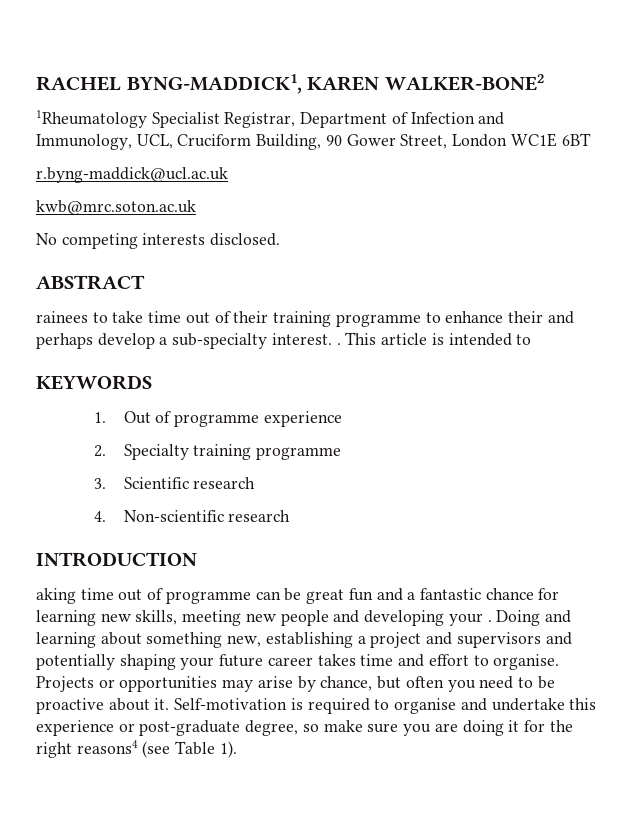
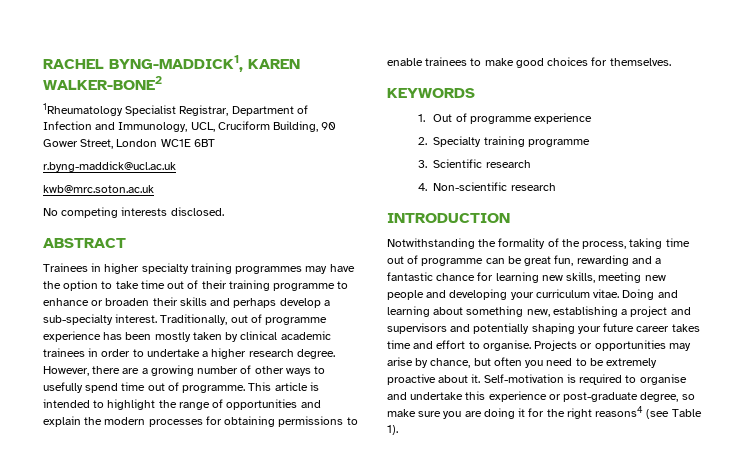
- rainees to take time out of their training programme to enhance their and perhaps develop a sub-specialty interest. .
+ Trainees in higher specialty training programmes may have the option to take time out of their training programme to enhance or broaden their skills and perhaps develop a sub-specialty interest. Traditionally, out of programme experience has been mostly taken by clinical academic trainees in order to undertake a higher research degree. However, there are a growing number of other ways to usefully spend time out of programme.
- This article is intended to
+ This article is intended to highlight the range of opportunities and explain the modern processes for obtaining permissions to enable trainees to make good choices for themselves.
- aking time out of programme can be great fun and a fantastic chance for learning new skills, meeting new people and developing your .
+ Notwithstanding the formality of the process, taking time out of programme can be great fun, rewarding and a fantastic chance for learning new skills, meeting new people and developing your curriculum vitae.
- Projects or opportunities may arise by chance, but often you need to be proactive about it.
+ Projects or opportunities may arise by chance, but often you need to be extremely proactive about it.

